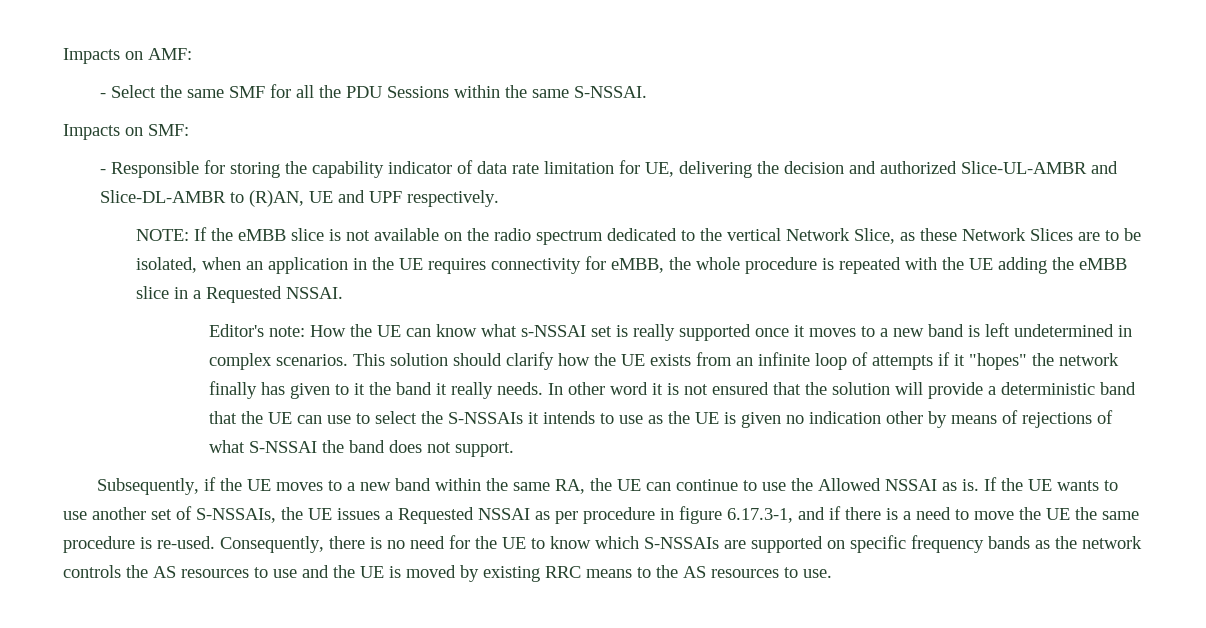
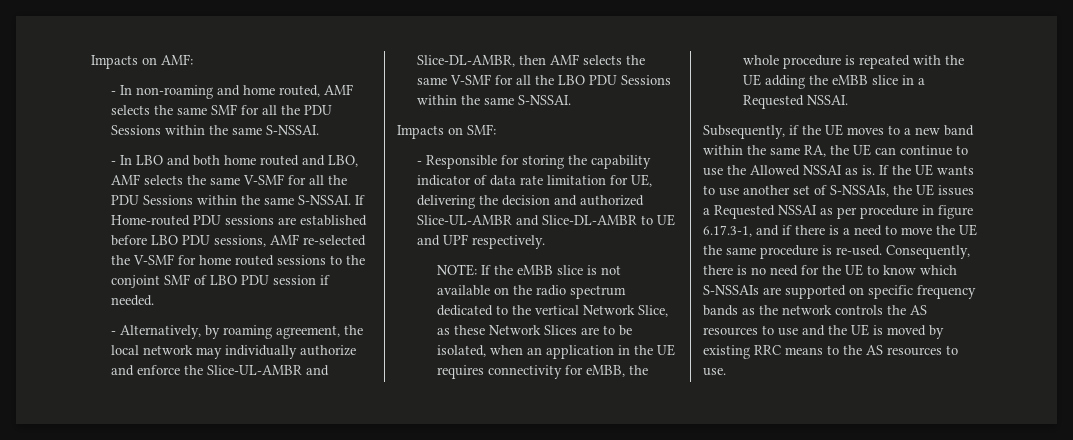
- - Select the same SMF for all the PDU Sessions within the same S-NSSAI.
+ - In non-roaming and home routed, AMF selects the same SMF for all the PDU Sessions within the same S-NSSAI.
+ - In LBO and both home routed and LBO, AMF selects the same V-SMF for all the PDU Sessions within the same S-NSSAI. If Home-routed PDU sessions are established before LBO PDU sessions, AMF re-selected the V-SMF for home routed sessions to the conjoint SMF of LBO PDU session if needed.
+ - Alternatively, by roaming agreement, the local network may individually authorize and enforce the Slice-UL-AMBR and Slice-DL-AMBR, then AMF selects the same V-SMF for all the LBO PDU Sessions within the same S-NSSAI.
- - Responsible for storing the capability indicator of data rate limitation for UE, delivering the decision and authorized Slice-UL-AMBR and Slice-DL-AMBR to (R)AN, UE and UPF respectively.
+ - Responsible for storing the capability indicator of data rate limitation for UE, delivering the decision and authorized Slice-UL-AMBR and Slice-DL-AMBR to UE and UPF respectively.
- Editor's note: How the UE can know what s-NSSAI set is really supported once it moves to a new band is left undetermined in complex scenarios. This solution should clarify how the UE exists from an infinite loop of attempts if it "hopes" the network finally has given to it the band it really needs. In other word it is not ensured that the solution will provide a deterministic band that the UE can use to select the S-NSSAIs it intends to use as the UE is given no indication other by means of rejections of what S-NSSAI the band does not support.

